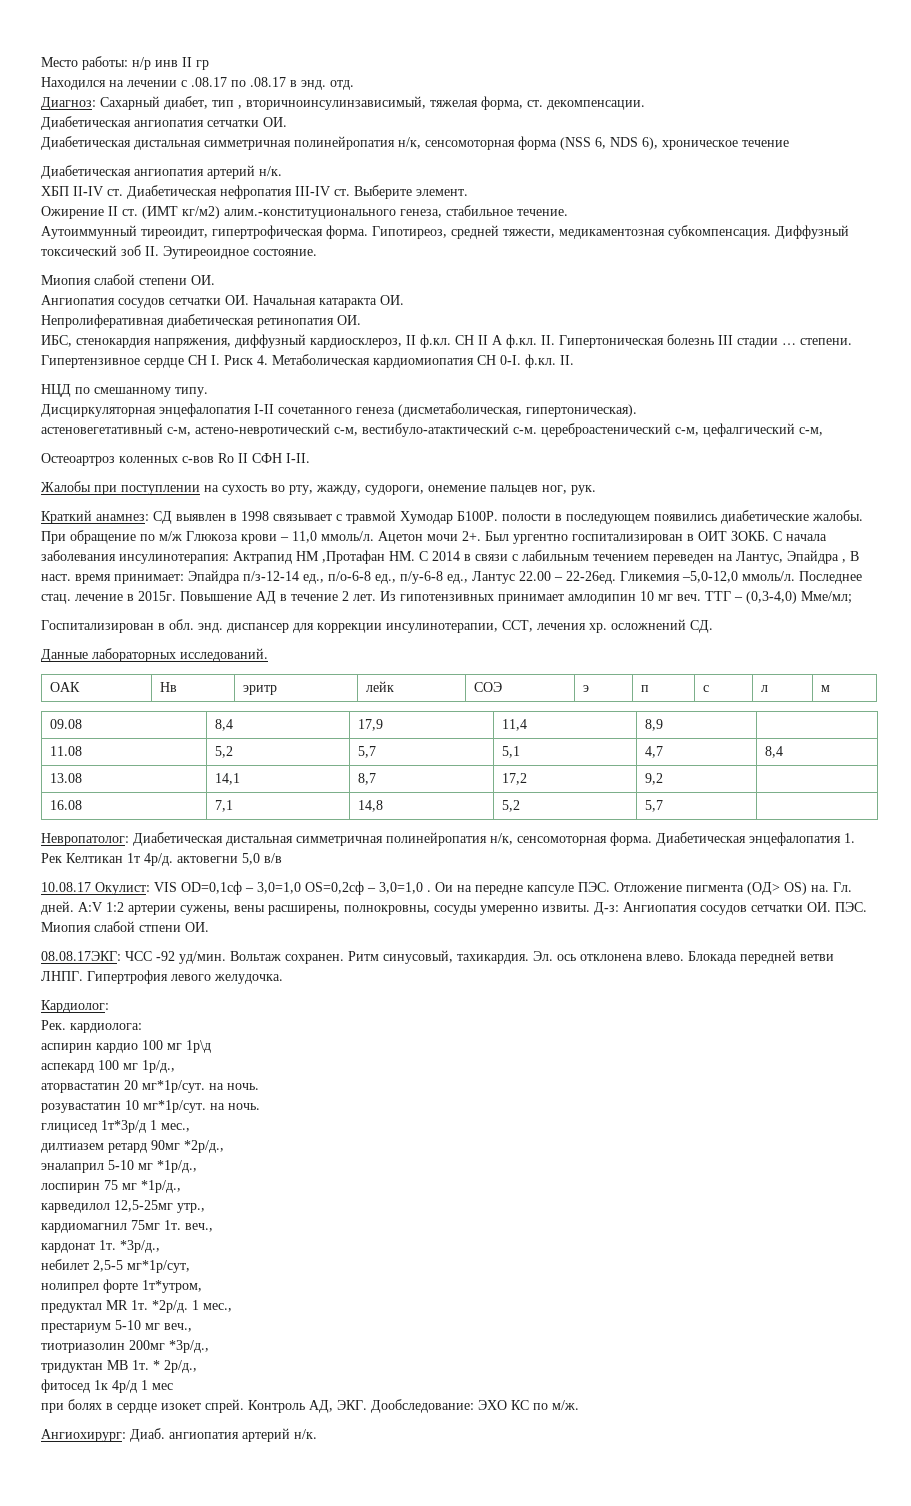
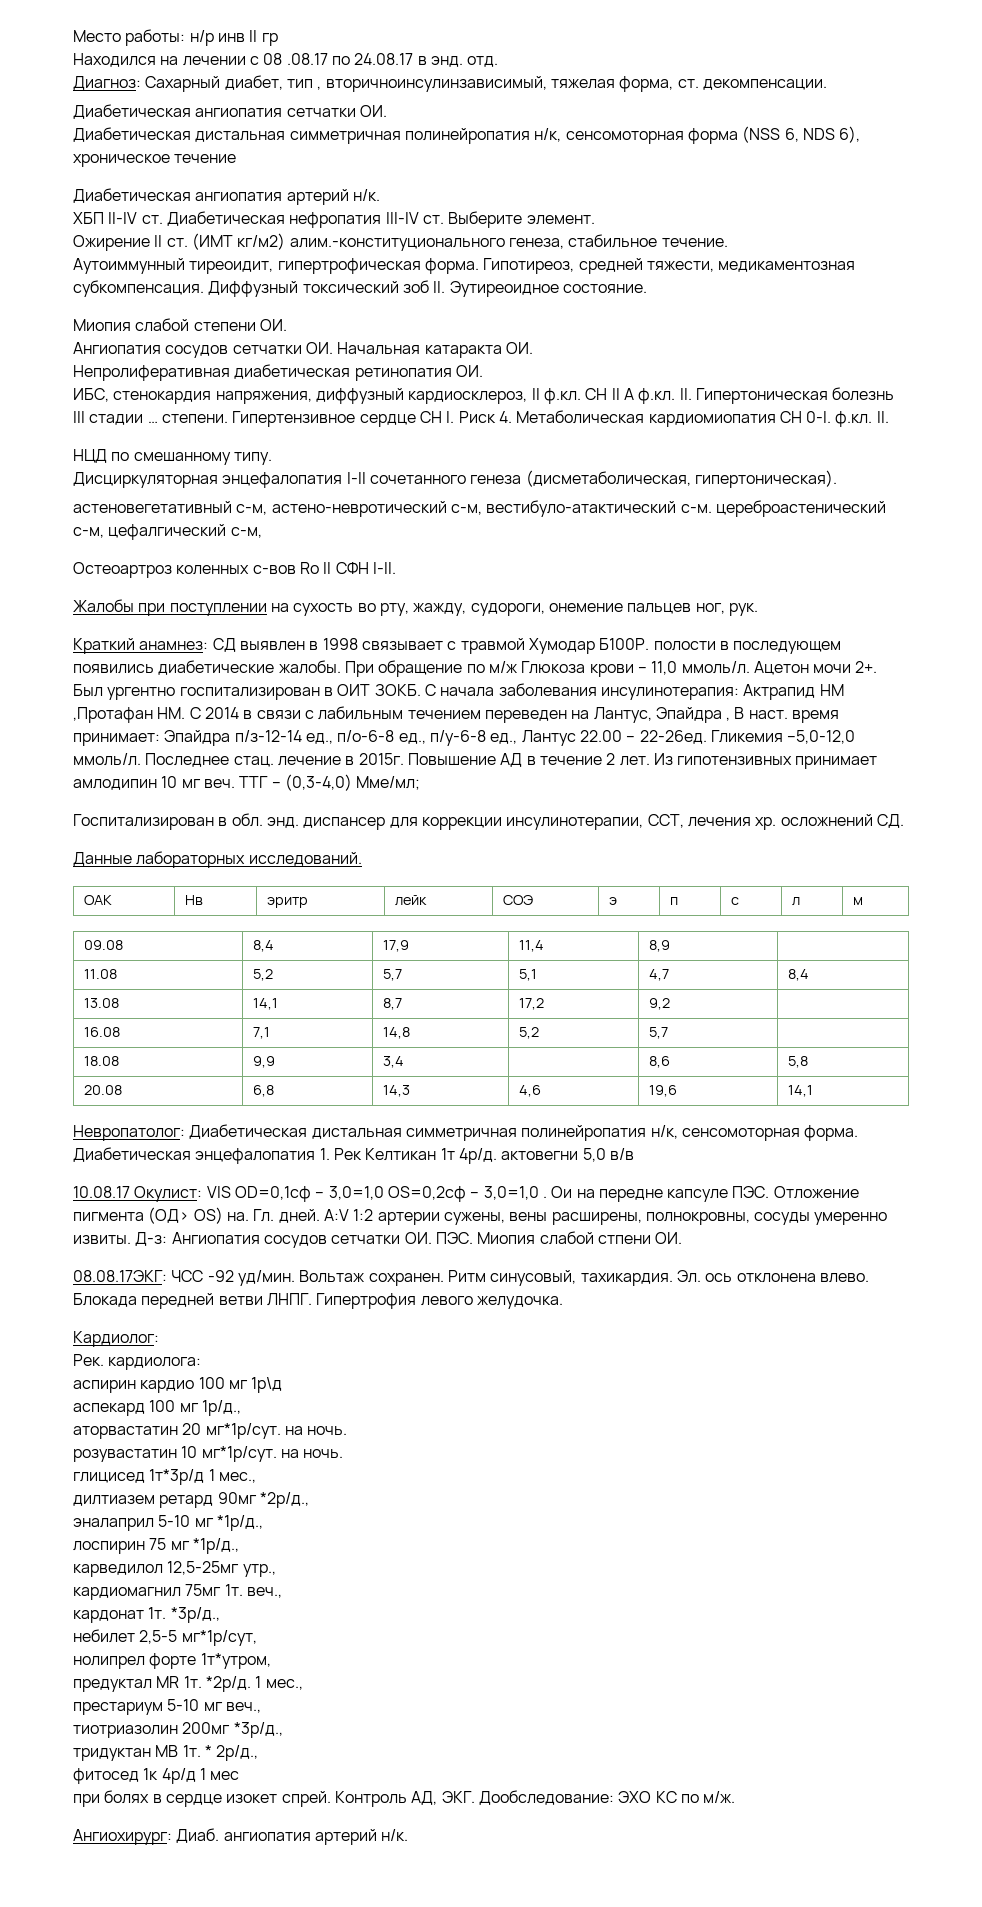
- Находился на лечении с .08.17 по .08.17 в энд. отд.
+ Находился на лечении с 08 .08.17 по 24.08.17 в энд. отд.
+ 18.08 | 9,9 | 3,4 | | 8,6 | 5,8
+ 20.08 | 6,8 | 14,3 | 4,6 | 19,6 | 14,1

